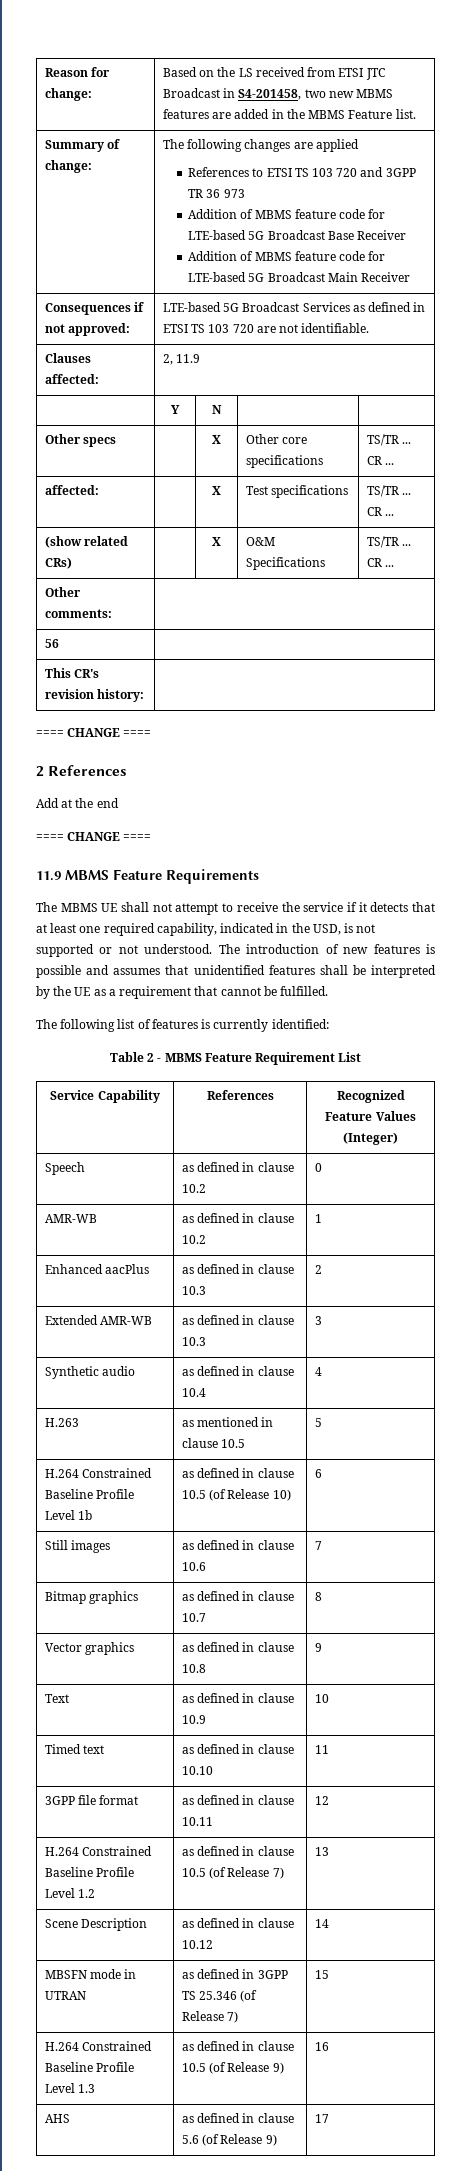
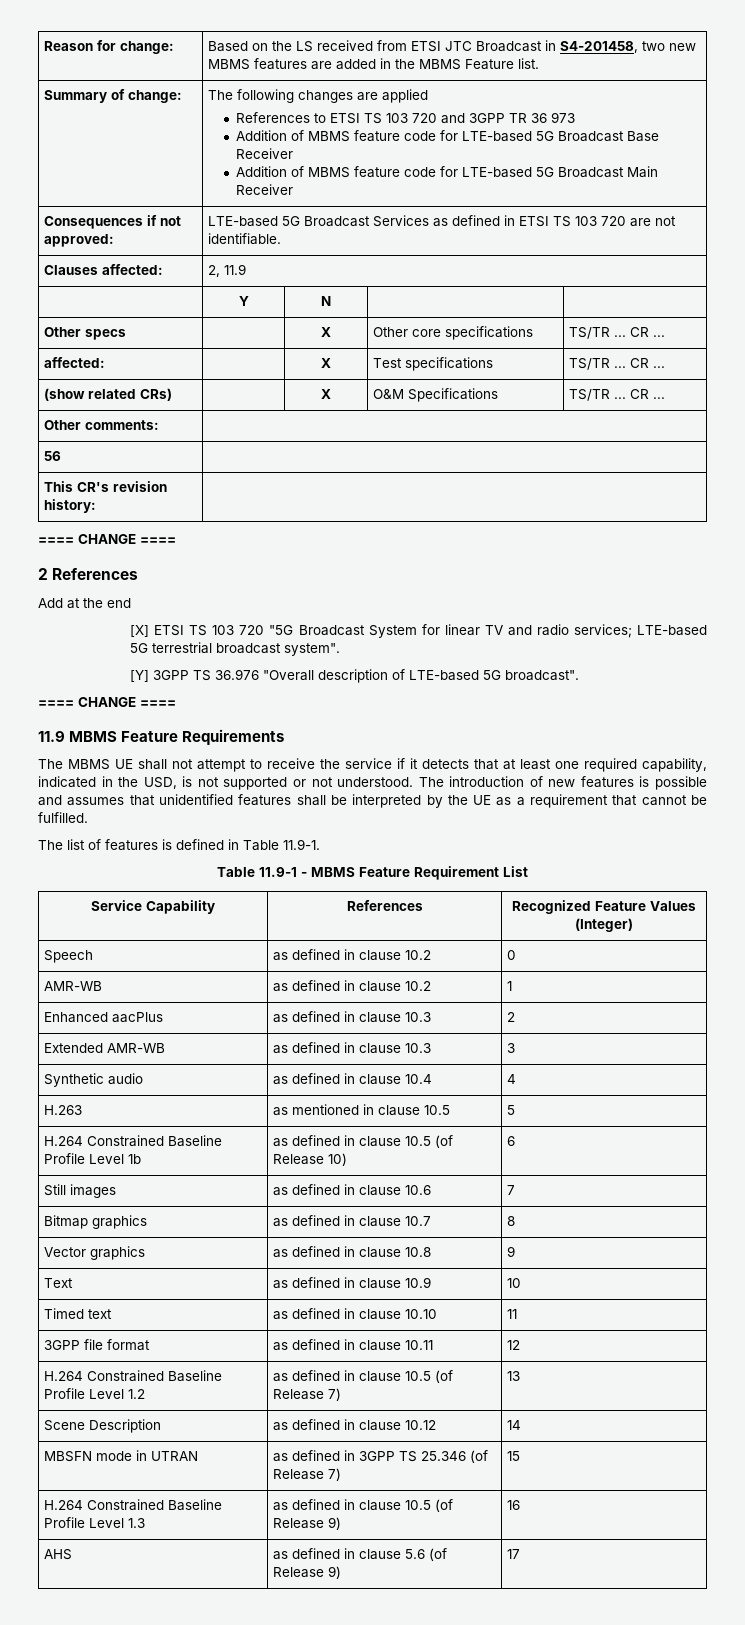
+ [X] ETSI TS 103 720 "5G Broadcast System for linear TV and radio services; LTE-based 5G terrestrial broadcast system".
+ [Y] 3GPP TS 36.976 "Overall description of LTE-based 5G broadcast".
- The following list of features is currently identified:
- Table 2 - MBMS Feature Requirement List
+ The list of features is defined in Table 11.9-1.
+ Table 11.9-1 - MBMS Feature Requirement List

